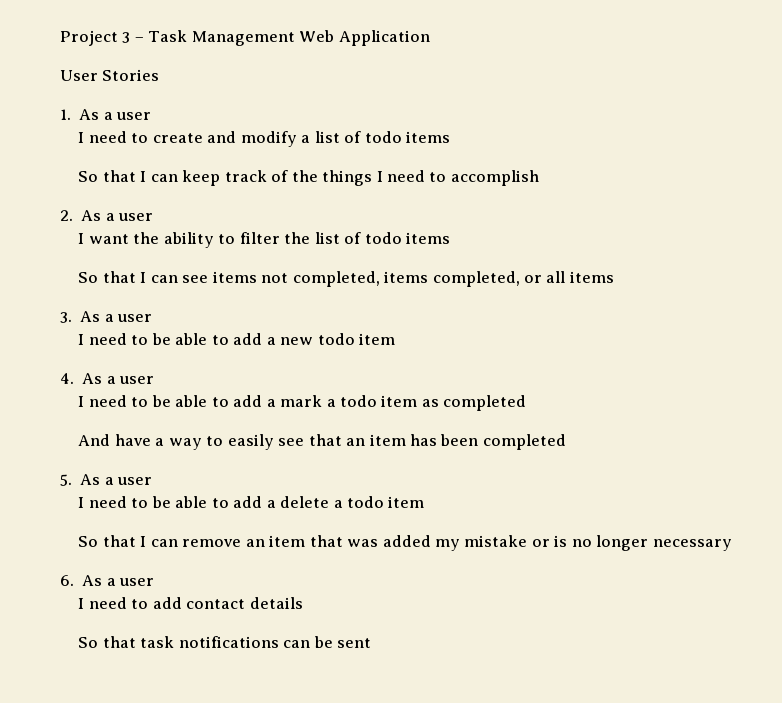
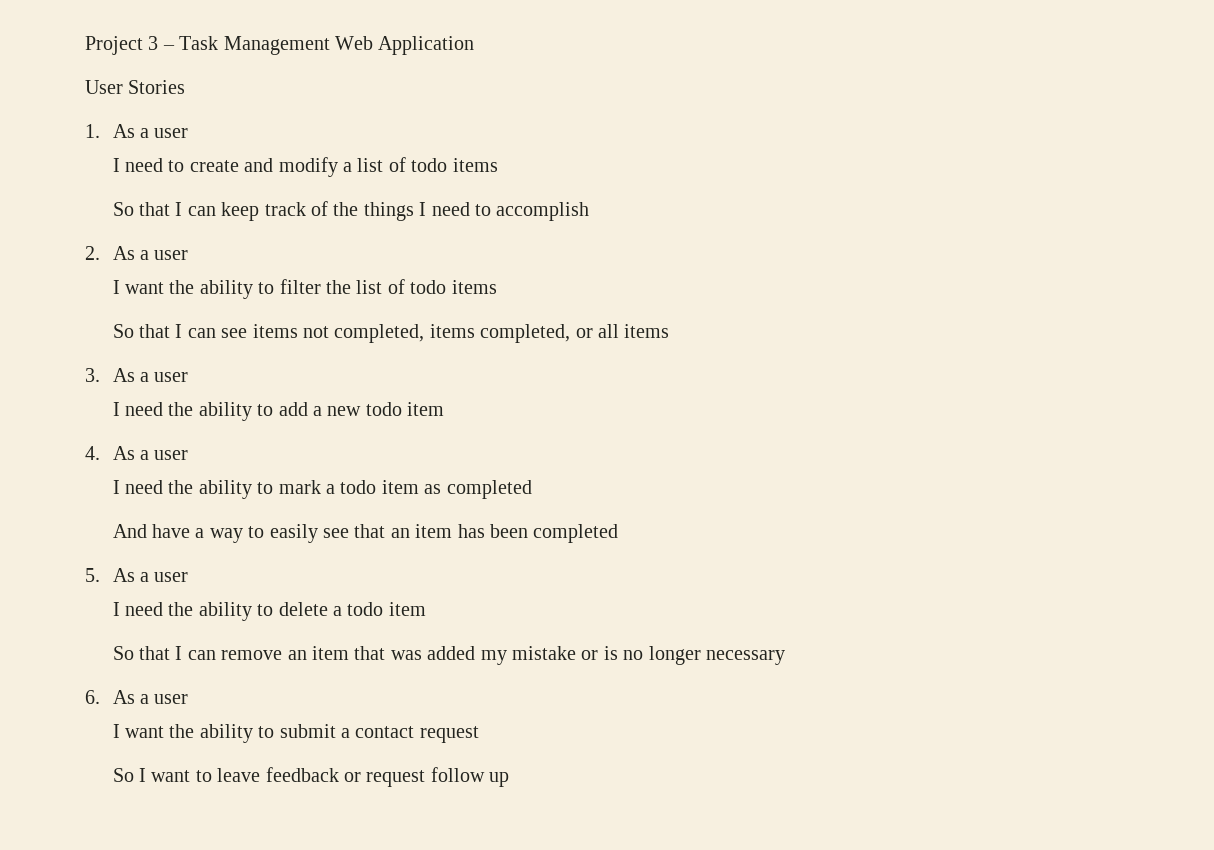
- I need to be able to add a new todo item
+ I need the ability to add a new todo item
- I need to be able to add a mark a todo item as completed
+ I need the ability to mark a todo item as completed
- I need to be able to add a delete a todo item
+ I need the ability to delete a todo item
- I need to add contact details
- So that task notifications can be sent
+ I want the ability to submit a contact request
+ So I want to leave feedback or request follow up

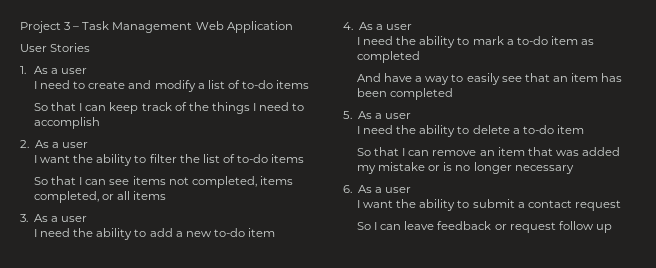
- I need to create and modify a list of todo items
+ I need to create and modify a list of to-do items
- I want the ability to filter the list of todo items
+ I want the ability to filter the list of to-do items
- I need the ability to add a new todo item
+ I need the ability to add a new to-do item
- I need the ability to mark a todo item as completed
+ I need the ability to mark a to-do item as completed
- I need the ability to delete a todo item
+ I need the ability to delete a to-do item
- So I want to leave feedback or request follow up
+ So I can leave feedback or request follow up

